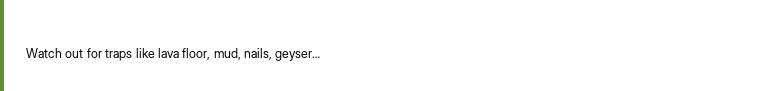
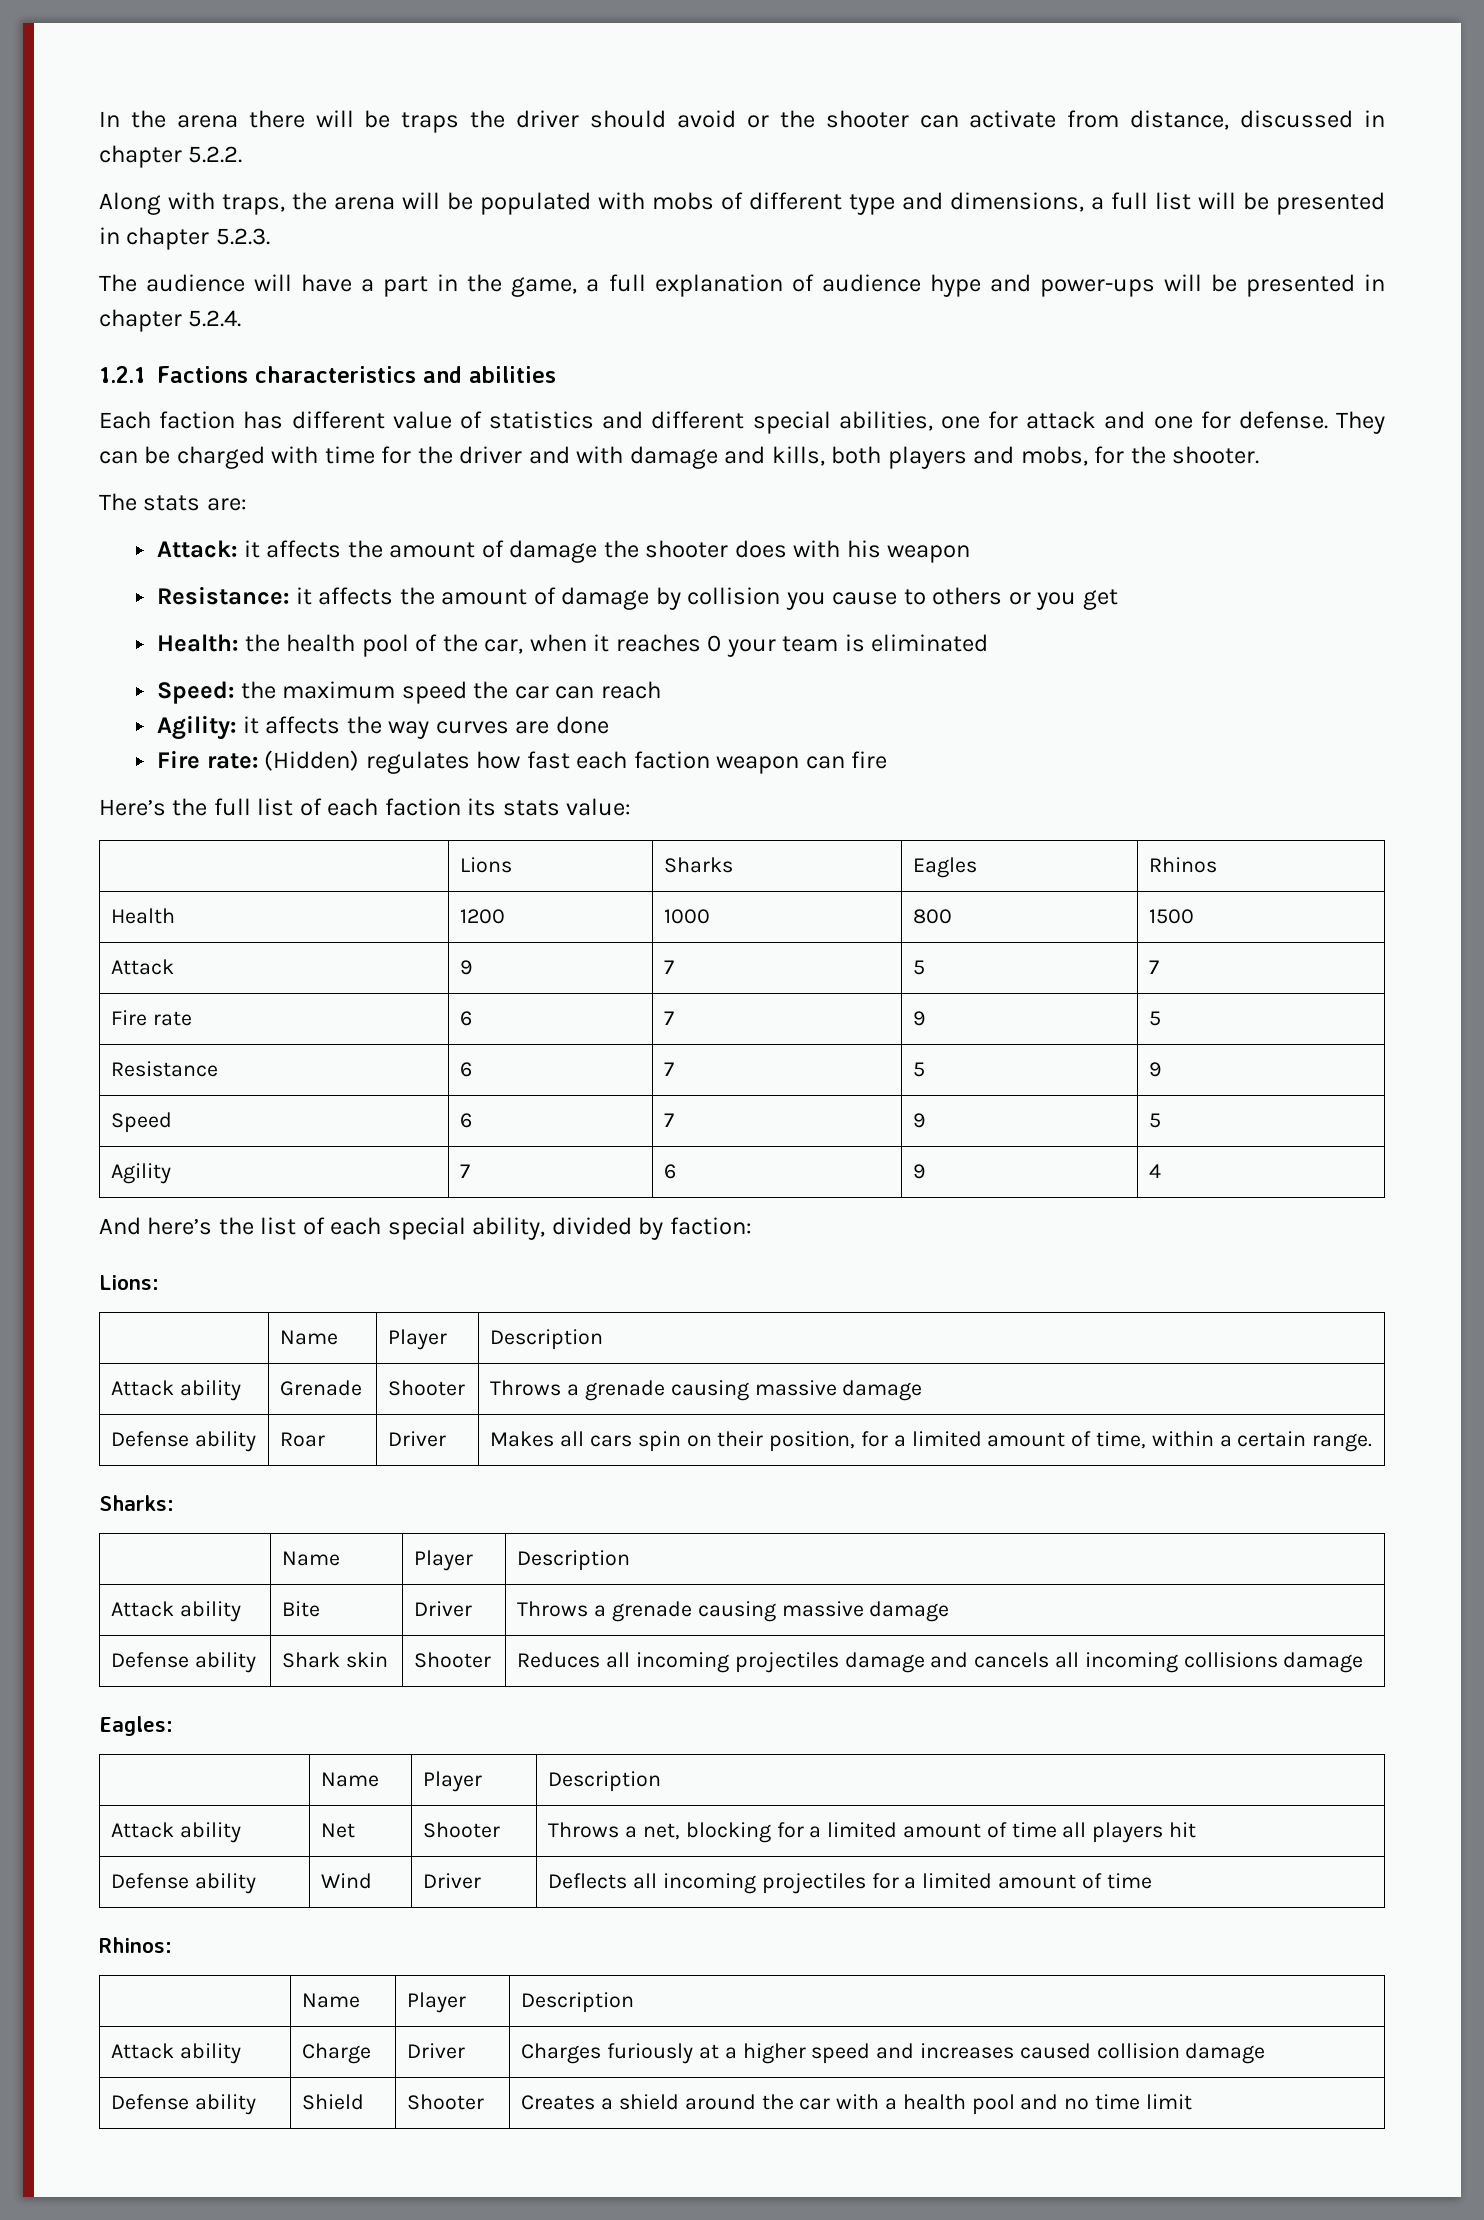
- Watch out for traps like lava floor, mud, nails, geyser…
+ In the arena there will be traps the driver should avoid or the shooter can activate from distance, discussed in chapter 5.2.2.
+ Along with traps, the arena will be populated with mobs of different type and dimensions, a full list will be presented in chapter 5.2.3.
+ The audience will have a part in the game, a full explanation of audience hype and power-ups will be presented in chapter 5.2.4.
+ 1.2.1 Factions characteristics and abilities
+ Each faction has different value of statistics and different special abilities, one for attack and one for defense. They can be charged with time for the driver and with damage and kills, both players and mobs, for the shooter.
+ The stats are:
+ Attack: it affects the amount of damage the shooter does with his weapon
+ Resistance: it affects the amount of damage by collision you cause to others or you get
+ Health: the health pool of the car, when it reaches 0 your team is eliminated
+ Speed: the maximum speed the car can reach
+ Agility: it affects the way curves are done
+ Fire rate: (Hidden) regulates how fast each faction weapon can fire
+ Here’s the full list of each faction its stats value:
+ | Lions | Sharks | Eagles | Rhinos
+ Health | 1200 | 1000 | 800 | 1500
+ Attack | 9 | 7 | 5 | 7
+ Fire rate | 6 | 7 | 9 | 5
+ Resistance | 6 | 7 | 5 | 9
+ Speed | 6 | 7 | 9 | 5
+ Agility | 7 | 6 | 9 | 4
+ And here’s the list of each special ability, divided by faction:
+ Lions:
+ | Name | Player | Description
+ Attack ability | Grenade | Shooter | Throws a grenade causing massive damage
+ Defense ability | Roar | Driver | Makes all cars spin on their position, for a limited amount of time, within a certain range.
+ Sharks:
+ | Name | Player | Description
+ Attack ability | Bite | Driver | Throws a grenade causing massive damage
+ Defense ability | Shark skin | Shooter | Reduces all incoming projectiles damage and cancels all incoming collisions damage
+ Eagles:
+ | Name | Player | Description
+ Attack ability | Net | Shooter | Throws a net, blocking for a limited amount of time all players hit
+ Defense ability | Wind | Driver | Deflects all incoming projectiles for a limited amount of time
+ Rhinos:
+ | Name | Player | Description
+ Attack ability | Charge | Driver | Charges furiously at a higher speed and increases caused collision damage
+ Defense ability | Shield | Shooter | Creates a shield around the car with a health pool and no time limit

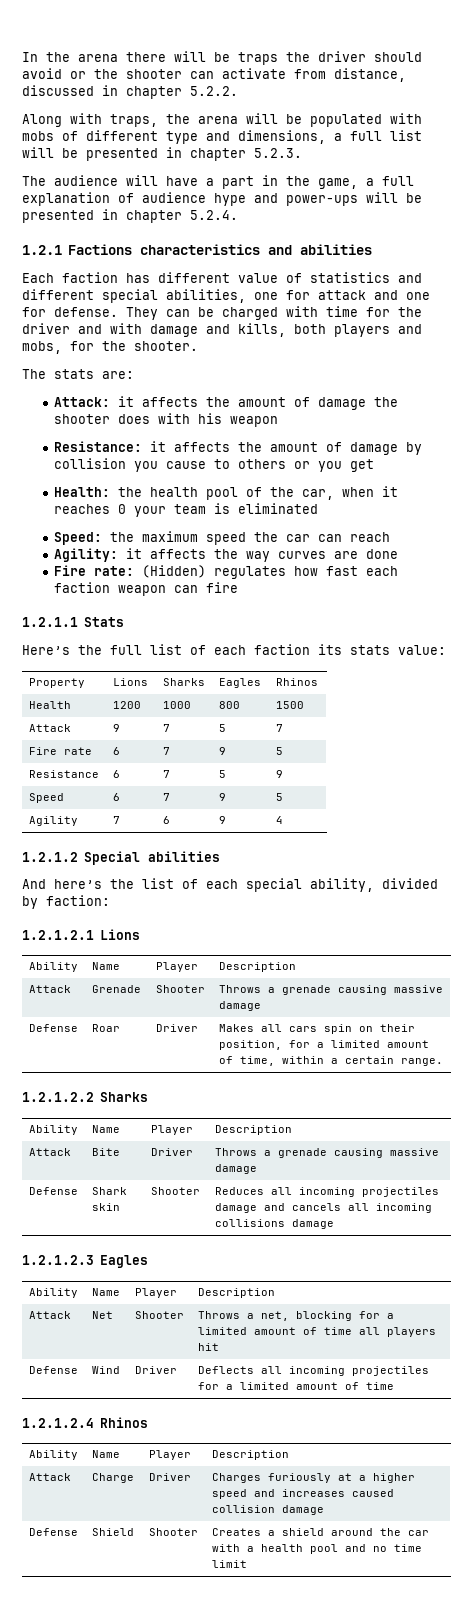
+ 1.2.1.1 Stats
- | Lions | Sharks | Eagles | Rhinos
+ Property | Lions | Sharks | Eagles | Rhinos
+ 1.2.1.2 Special abilities
- Lions:
- | Name | Player | Description
- Attack ability | Grenade | Shooter | Throws a grenade causing massive damage
+ 1.2.1.2.1 Lions
+ Ability | Name | Player | Description
+ Attack | Grenade | Shooter | Throws a grenade causing massive damage
- Defense ability | Roar | Driver | Makes all cars spin on their position, for a limited amount of time, within a certain range.
+ Defense | Roar | Driver | Makes all cars spin on their position, for a limited amount of time, within a certain range.
- Sharks:
- | Name | Player | Description
- Attack ability | Bite | Driver | Throws a grenade causing massive damage
+ 1.2.1.2.2 Sharks
+ Ability | Name | Player | Description
+ Attack | Bite | Driver | Throws a grenade causing massive damage
- Defense ability | Shark skin | Shooter | Reduces all incoming projectiles damage and cancels all incoming collisions damage
+ Defense | Shark skin | Shooter | Reduces all incoming projectiles damage and cancels all incoming collisions damage
- Eagles:
- | Name | Player | Description
- Attack ability | Net | Shooter | Throws a net, blocking for a limited amount of time all players hit
+ 1.2.1.2.3 Eagles
+ Ability | Name | Player | Description
+ Attack | Net | Shooter | Throws a net, blocking for a limited amount of time all players hit
- Defense ability | Wind | Driver | Deflects all incoming projectiles for a limited amount of time
+ Defense | Wind | Driver | Deflects all incoming projectiles for a limited amount of time
- Rhinos:
- | Name | Player | Description
- Attack ability | Charge | Driver | Charges furiously at a higher speed and increases caused collision damage
+ 1.2.1.2.4 Rhinos
+ Ability | Name | Player | Description
+ Attack | Charge | Driver | Charges furiously at a higher speed and increases caused collision damage
- Defense ability | Shield | Shooter | Creates a shield around the car with a health pool and no time limit
+ Defense | Shield | Shooter | Creates a shield around the car with a health pool and no time limit

